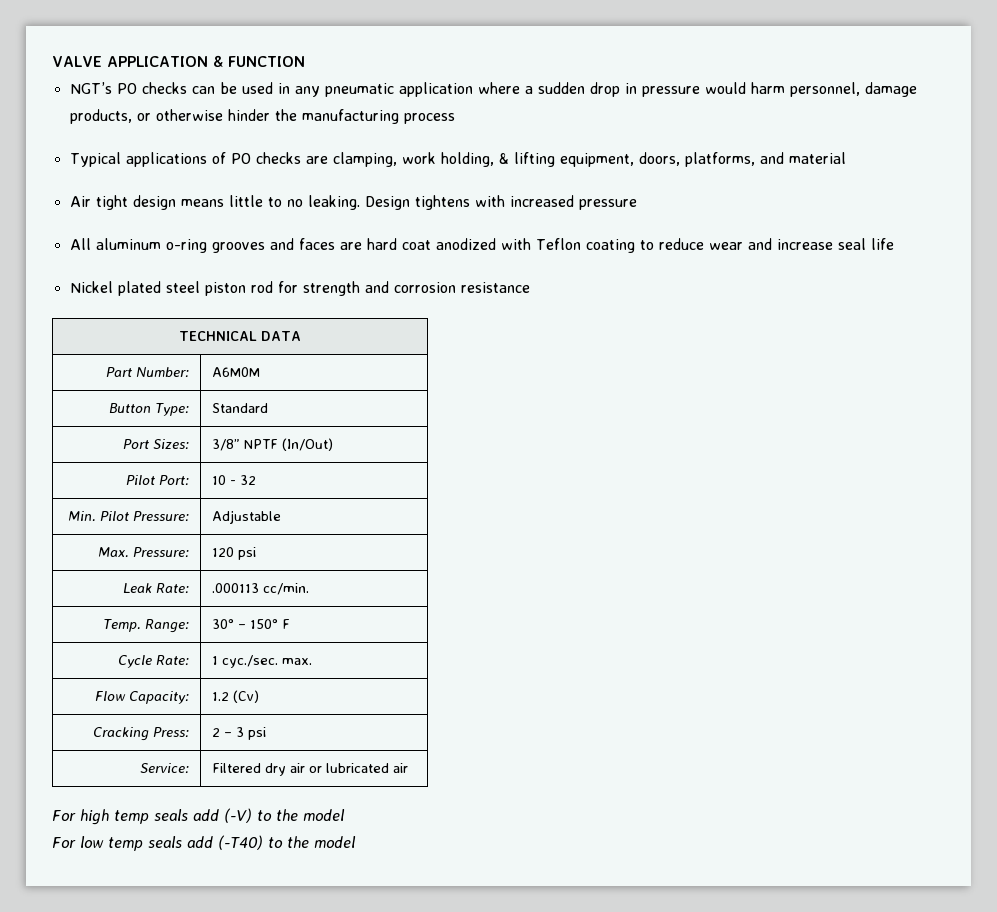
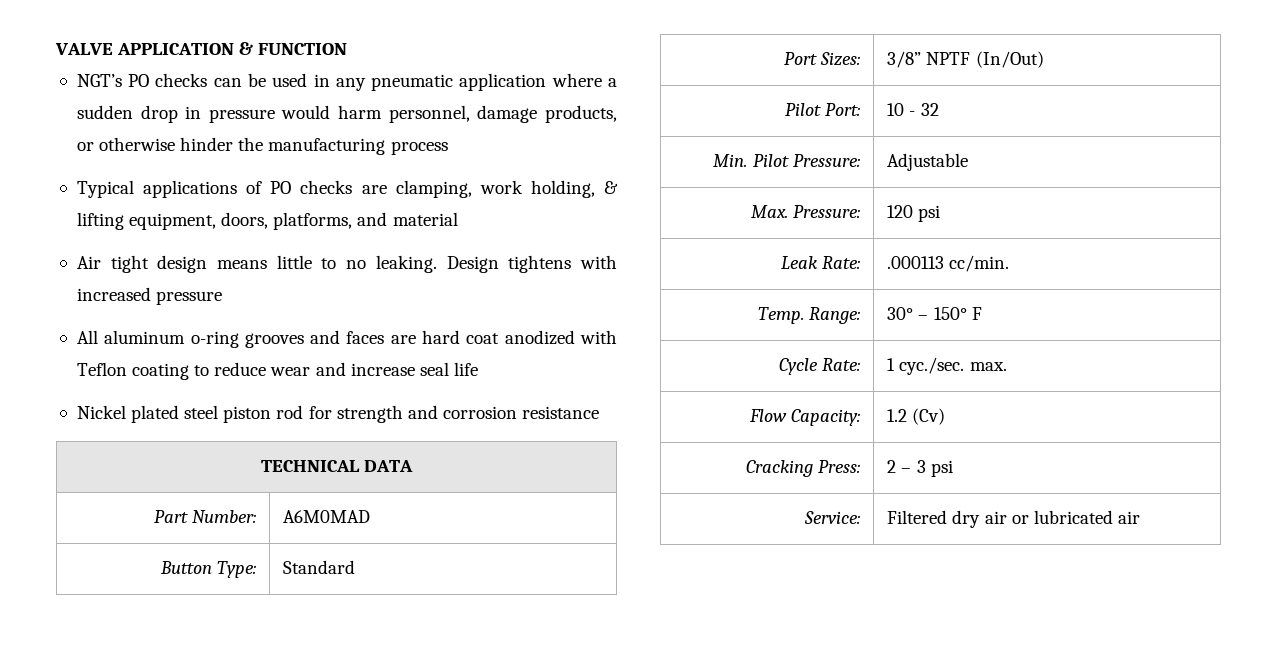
- Part Number: | A6M0M
+ Part Number: | A6M0MAD
- For high temp seals add (-V) to the model
- For low temp seals add (-T40) to the model

